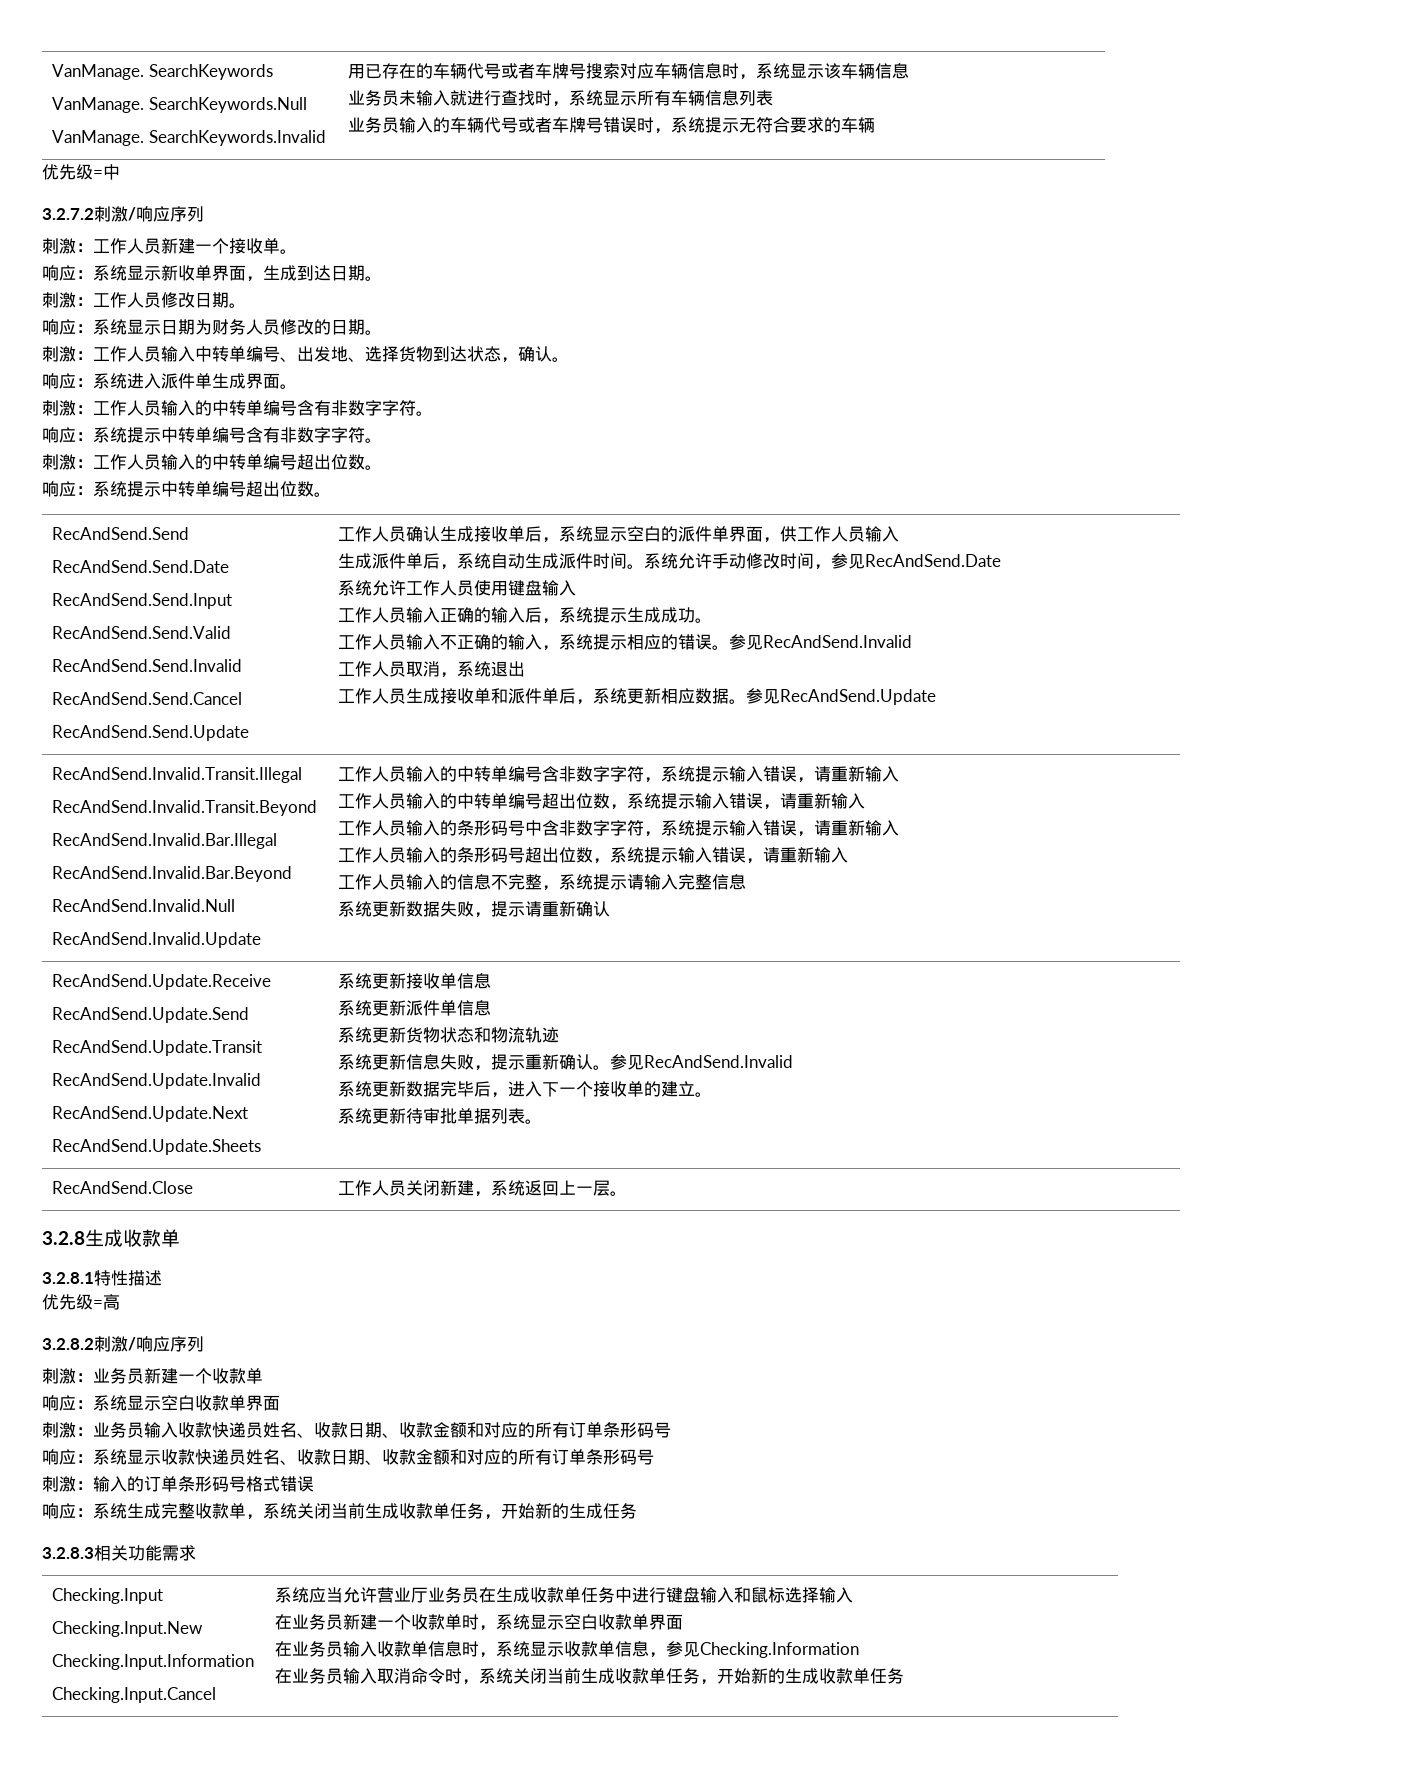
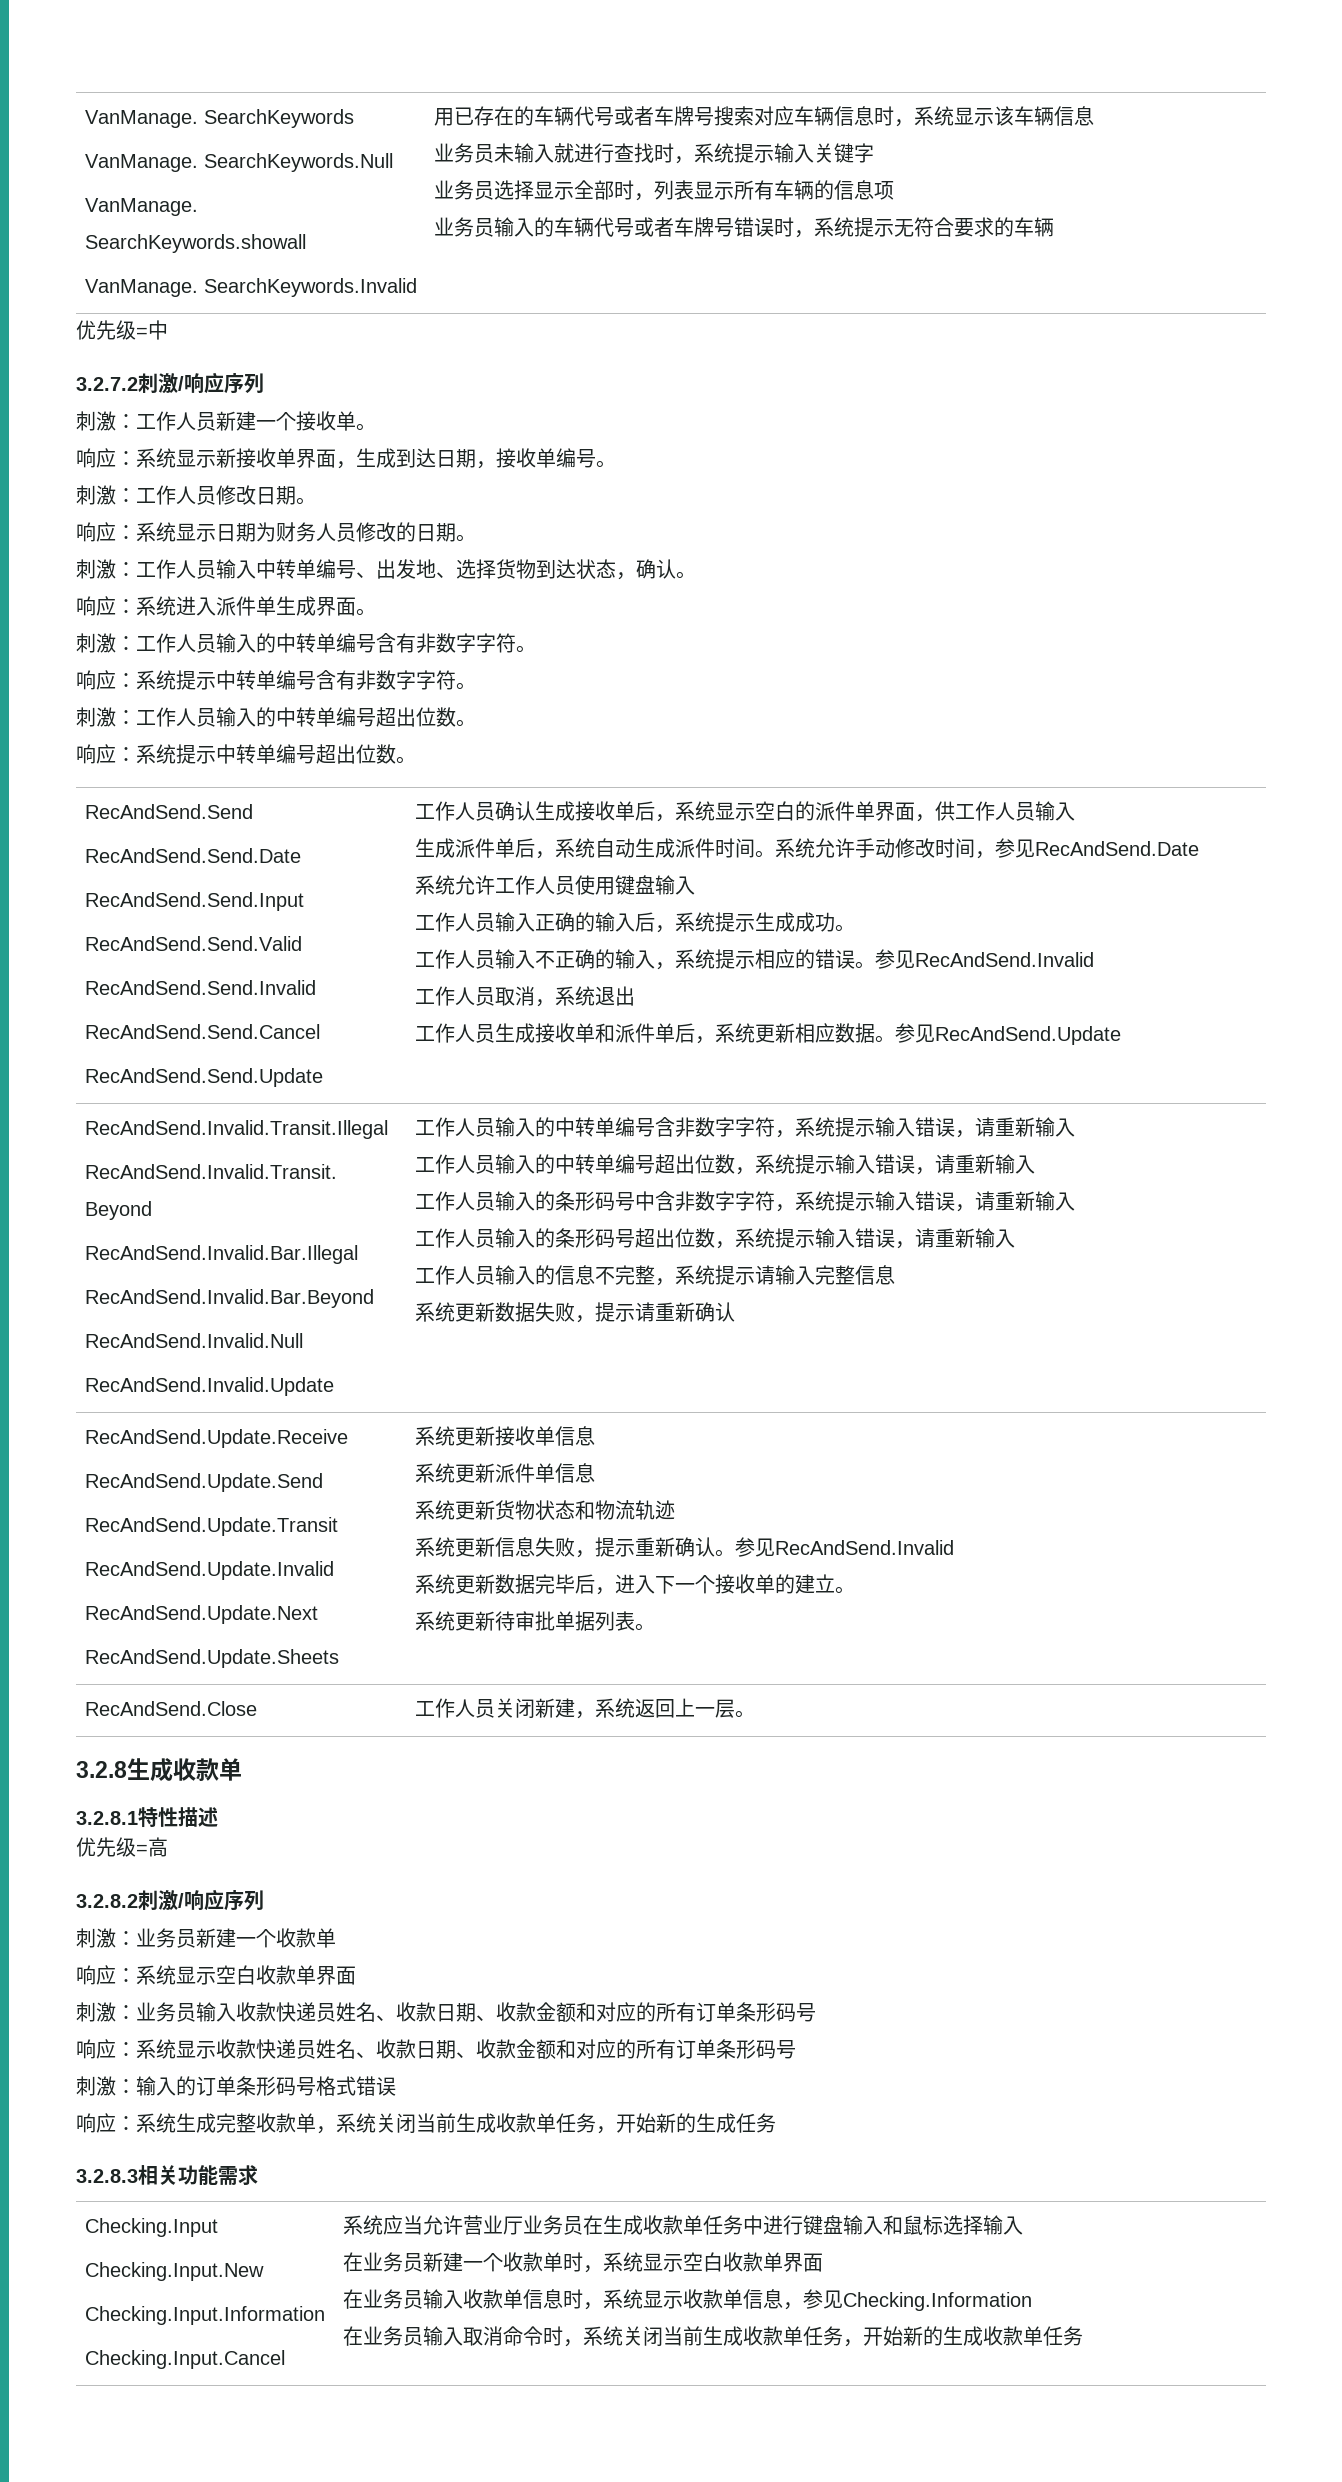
+ VanManage. SearchKeywords.showall
- 业务员未输入就进行查找时，系统显示所有车辆信息列表
+ 业务员未输入就进行查找时，系统提示输入关键字
+ 业务员选择显示全部时，列表显示所有车辆的信息项
- 响应：系统显示新收单界面，生成到达日期。
+ 响应：系统显示新接收单界面，生成到达日期，接收单编号。

